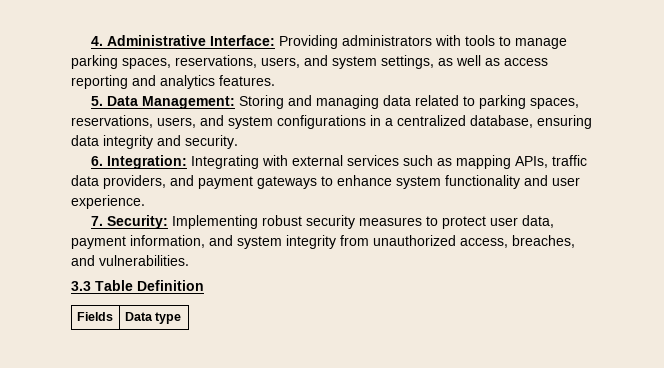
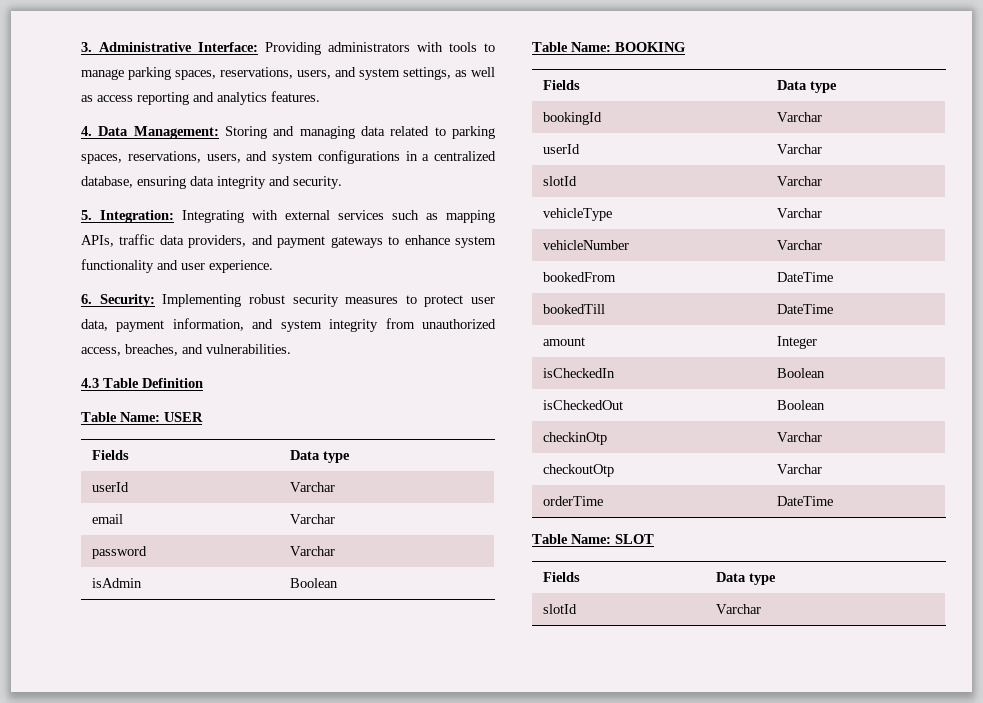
- 4. Administrative Interface: Providing administrators with tools to manage parking spaces, reservations, users, and system settings, as well as access reporting and analytics features.
+ 3. Administrative Interface: Providing administrators with tools to manage parking spaces, reservations, users, and system settings, as well as access reporting and analytics features.
- 5. Data Management: Storing and managing data related to parking spaces, reservations, users, and system configurations in a centralized database, ensuring data integrity and security.
+ 4. Data Management: Storing and managing data related to parking spaces, reservations, users, and system configurations in a centralized database, ensuring data integrity and security.
- 6. Integration: Integrating with external services such as mapping APIs, traffic data providers, and payment gateways to enhance system functionality and user experience.
+ 5. Integration: Integrating with external services such as mapping APIs, traffic data providers, and payment gateways to enhance system functionality and user experience.
- 7. Security: Implementing robust security measures to protect user data, payment information, and system integrity from unauthorized access, breaches, and vulnerabilities.
+ 6. Security: Implementing robust security measures to protect user data, payment information, and system integrity from unauthorized access, breaches, and vulnerabilities.
- 3.3 Table Definition
+ 4.3 Table Definition
+ Table Name: USER
  Fields | Data type
+ userId | Varchar
+ email | Varchar
+ password | Varchar
+ isAdmin | Boolean
+ Table Name: BOOKING
+ Fields | Data type
+ bookingId | Varchar
+ userId | Varchar
+ slotId | Varchar
+ vehicleType | Varchar
+ vehicleNumber | Varchar
+ bookedFrom | DateTime
+ bookedTill | DateTime
+ amount | Integer
+ isCheckedIn | Boolean
+ isCheckedOut | Boolean
+ checkinOtp | Varchar
+ checkoutOtp | Varchar
+ orderTime | DateTime
+ Table Name: SLOT
+ Fields | Data type
+ slotId | Varchar

